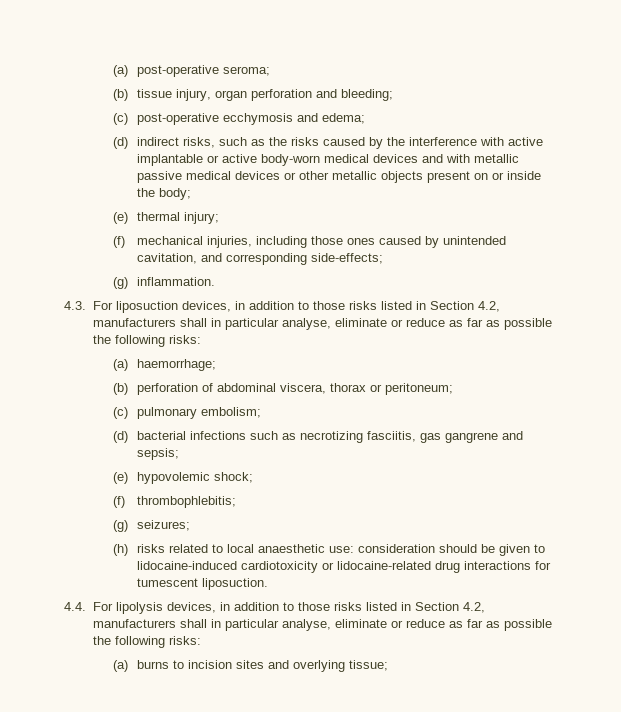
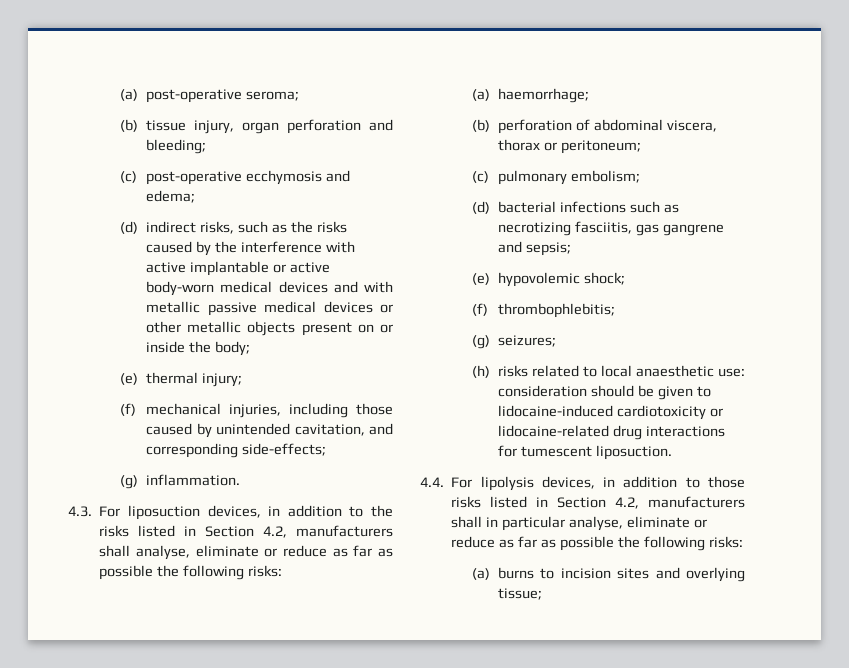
- (f) mechanical injuries, including those ones caused by unintended cavitation, and corresponding side-effects;
+ (f) mechanical injuries, including those caused by unintended cavitation, and corresponding side-effects;
- 4.3. For liposuction devices, in addition to those risks listed in Section 4.2, manufacturers shall in particular analyse, eliminate or reduce as far as possible the following risks:
+ 4.3. For liposuction devices, in addition to the risks listed in Section 4.2, manufacturers shall analyse, eliminate or reduce as far as possible the following risks:

